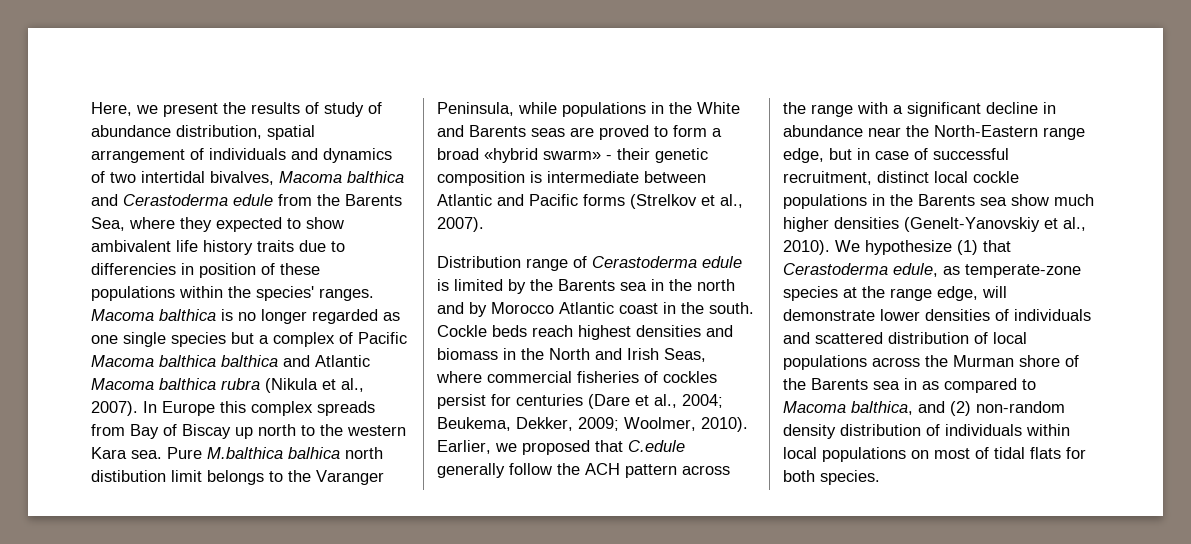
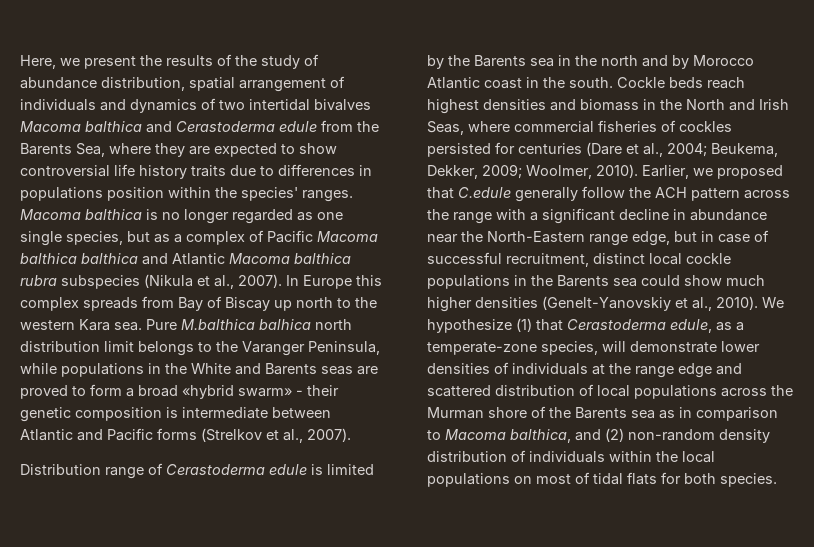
- Here, we present the results of study of abundance distribution, spatial arrangement of individuals and dynamics of two intertidal bivalves, Macoma balthica and Cerastoderma edule from the Barents Sea, where they expected to show ambivalent life history traits due to differencies in position of these populations within the species' ranges.
+ Here, we present the results of the study of abundance distribution, spatial arrangement of individuals and dynamics of two intertidal bivalves Macoma balthica and Cerastoderma edule from the Barents Sea, where they are expected to show controversial life history traits due to differences in populations position within the species' ranges.
- Macoma balthica is no longer regarded as one single species but a complex of Pacific Macoma balthica balthica and Atlantic Macoma balthica rubra (Nikula et al., 2007).
+ Macoma balthica is no longer regarded as one single species, but as a complex of Pacific Macoma balthica balthica and Atlantic Macoma balthica rubra subspecies (Nikula et al., 2007).
- Pure M.balthica balhica north distibution limit belongs to the Varanger Peninsula, while populations in the White and Barents seas are proved to form a broad «hybrid swarm» - their genetic composition is intermediate between Atlantic and Pacific forms (Strelkov et al., 2007).
+ Pure M.balthica balhica north distribution limit belongs to the Varanger Peninsula, while populations in the White and Barents seas are proved to form a broad «hybrid swarm» - their genetic composition is intermediate between Atlantic and Pacific forms (Strelkov et al., 2007).
- Cockle beds reach highest densities and biomass in the North and Irish Seas, where commercial fisheries of cockles persist for centuries (Dare et al., 2004; Beukema, Dekker, 2009; Woolmer, 2010).
+ Cockle beds reach highest densities and biomass in the North and Irish Seas, where commercial fisheries of cockles persisted for centuries (Dare et al., 2004; Beukema, Dekker, 2009; Woolmer, 2010).
- Earlier, we proposed that C.edule generally follow the ACH pattern across the range with a significant decline in abundance near the North-Eastern range edge, but in case of successful recruitment, distinct local cockle populations in the Barents sea show much higher densities (Genelt-Yanovskiy et al., 2010).
+ Earlier, we proposed that C.edule generally follow the ACH pattern across the range with a significant decline in abundance near the North-Eastern range edge, but in case of successful recruitment, distinct local cockle populations in the Barents sea could show much higher densities (Genelt-Yanovskiy et al., 2010).
- We hypothesize (1) that Cerastoderma edule, as temperate-zone species at the range edge, will demonstrate lower densities of individuals and scattered distribution of local populations across the Murman shore of the Barents sea in as compared to Macoma balthica, and (2) non-random density distribution of individuals within local populations on most of tidal flats for both species.
+ We hypothesize (1) that Cerastoderma edule, as a temperate-zone species, will demonstrate lower densities of individuals at the range edge and scattered distribution of local populations across the Murman shore of the Barents sea as in comparison to Macoma balthica, and (2) non-random density distribution of individuals within the local populations on most of tidal flats for both species.

